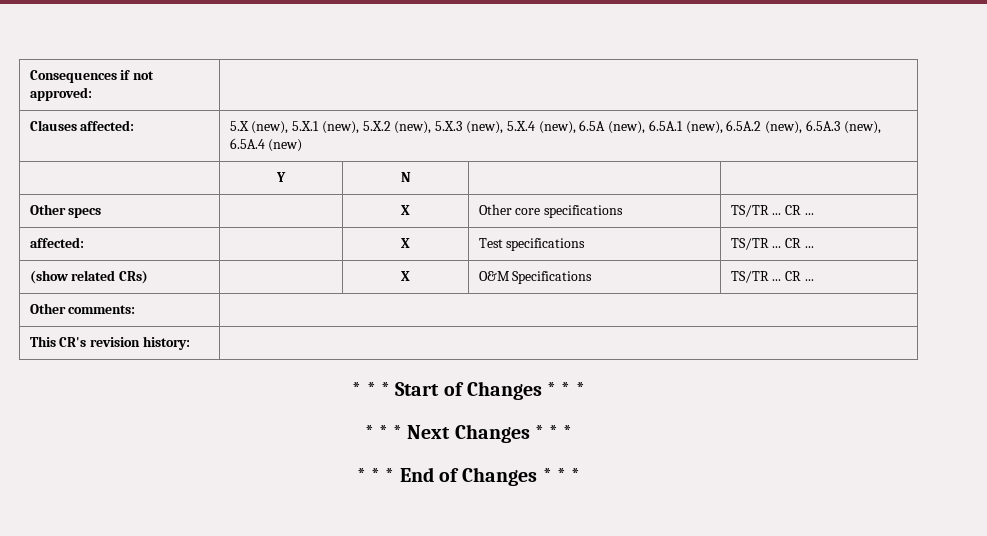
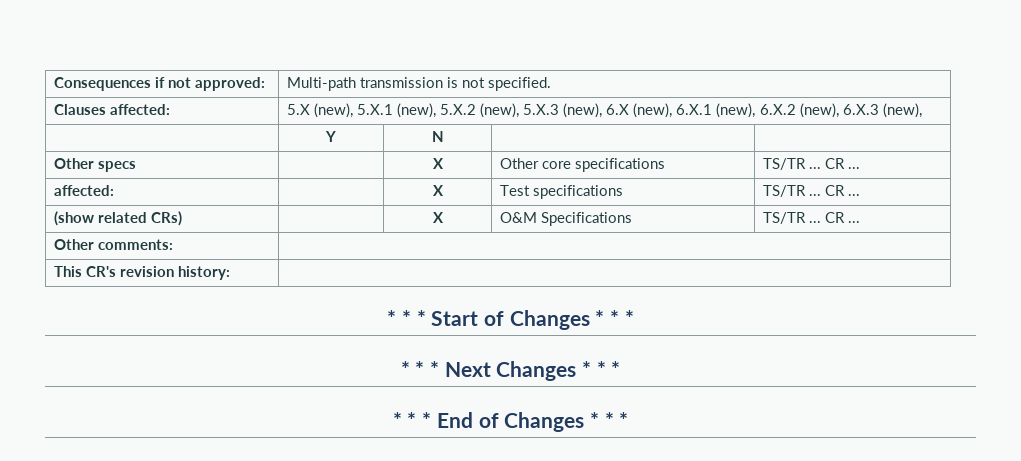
- Consequences if not approved: |
+ Consequences if not approved: | Multi-path transmission is not specified.
- Clauses affected: | 5.X (new), 5.X.1 (new), 5.X.2 (new), 5.X.3 (new), 5.X.4 (new), 6.5A (new), 6.5A.1 (new), 6.5A.2 (new), 6.5A.3 (new), 6.5A.4 (new)
+ Clauses affected: | 5.X (new), 5.X.1 (new), 5.X.2 (new), 5.X.3 (new), 6.X (new), 6.X.1 (new), 6.X.2 (new), 6.X.3 (new),

